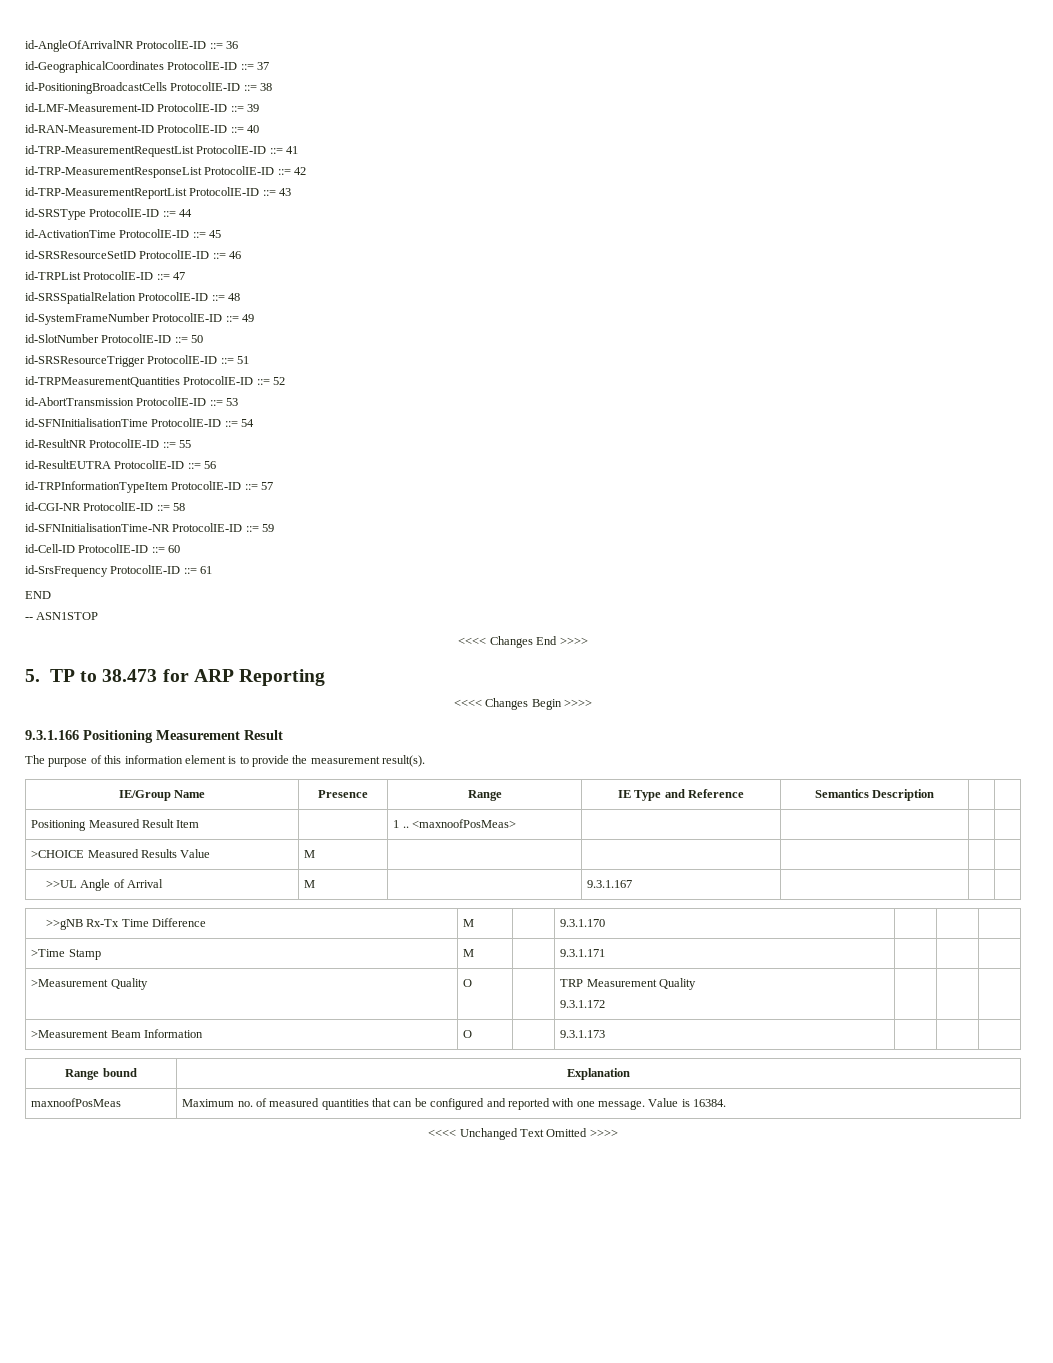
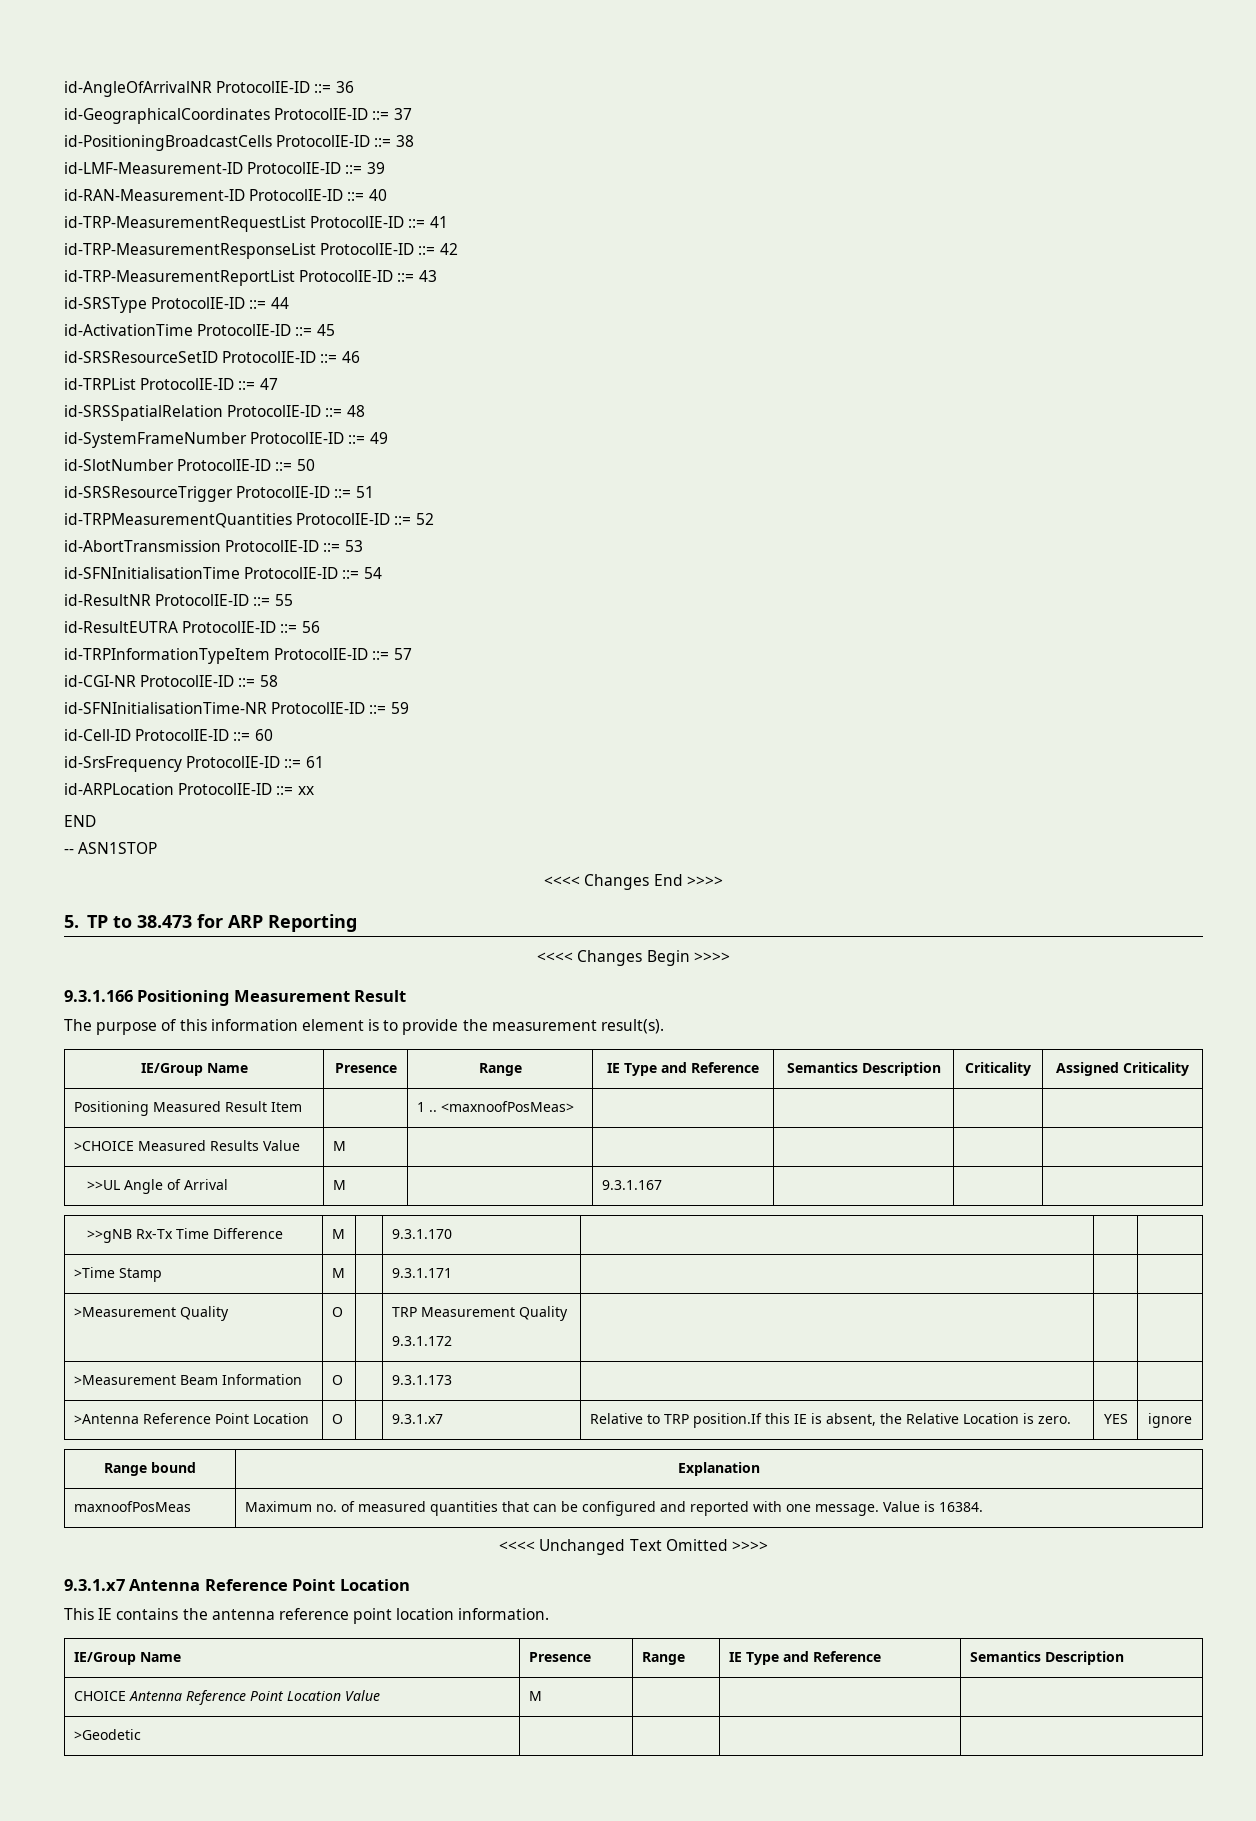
+ id-ARPLocation ProtocolIE-ID ::= xx
- IE/Group Name | Presence | Range | IE Type and Reference | Semantics Description | |
+ IE/Group Name | Presence | Range | IE Type and Reference | Semantics Description | Criticality | Assigned Criticality
+ >Antenna Reference Point Location | O | | 9.3.1.x7 | Relative to TRP position.If this IE is absent, the Relative Location is zero. | YES | ignore
+ 9.3.1.x7 Antenna Reference Point Location
+ This IE contains the antenna reference point location information.
+ IE/Group Name | Presence | Range | IE Type and Reference | Semantics Description
+ CHOICE Antenna Reference Point Location Value | M | | |
+ >Geodetic | | | |

